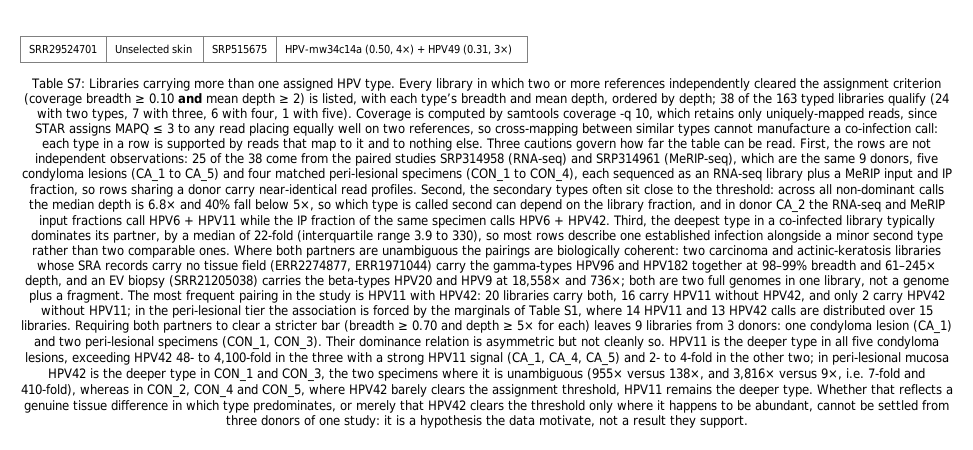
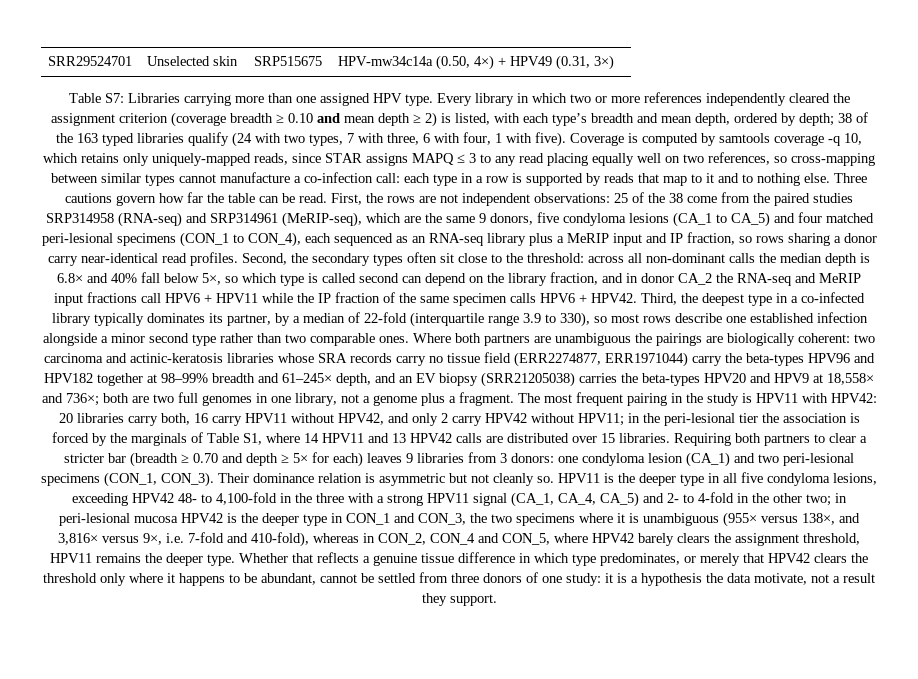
- two carcinoma and actinic-keratosis libraries whose SRA records carry no tissue field (ERR2274877, ERR1971044) carry the gamma-types HPV96 and HPV182 together at 98–99% breadth and 61–245× depth, and an EV biopsy (SRR21205038) carries the beta-types HPV20 and HPV9 at 18,558× and 736×;
+ two carcinoma and actinic-keratosis libraries whose SRA records carry no tissue field (ERR2274877, ERR1971044) carry the beta-types HPV96 and HPV182 together at 98–99% breadth and 61–245× depth, and an EV biopsy (SRR21205038) carries the beta-types HPV20 and HPV9 at 18,558× and 736×;

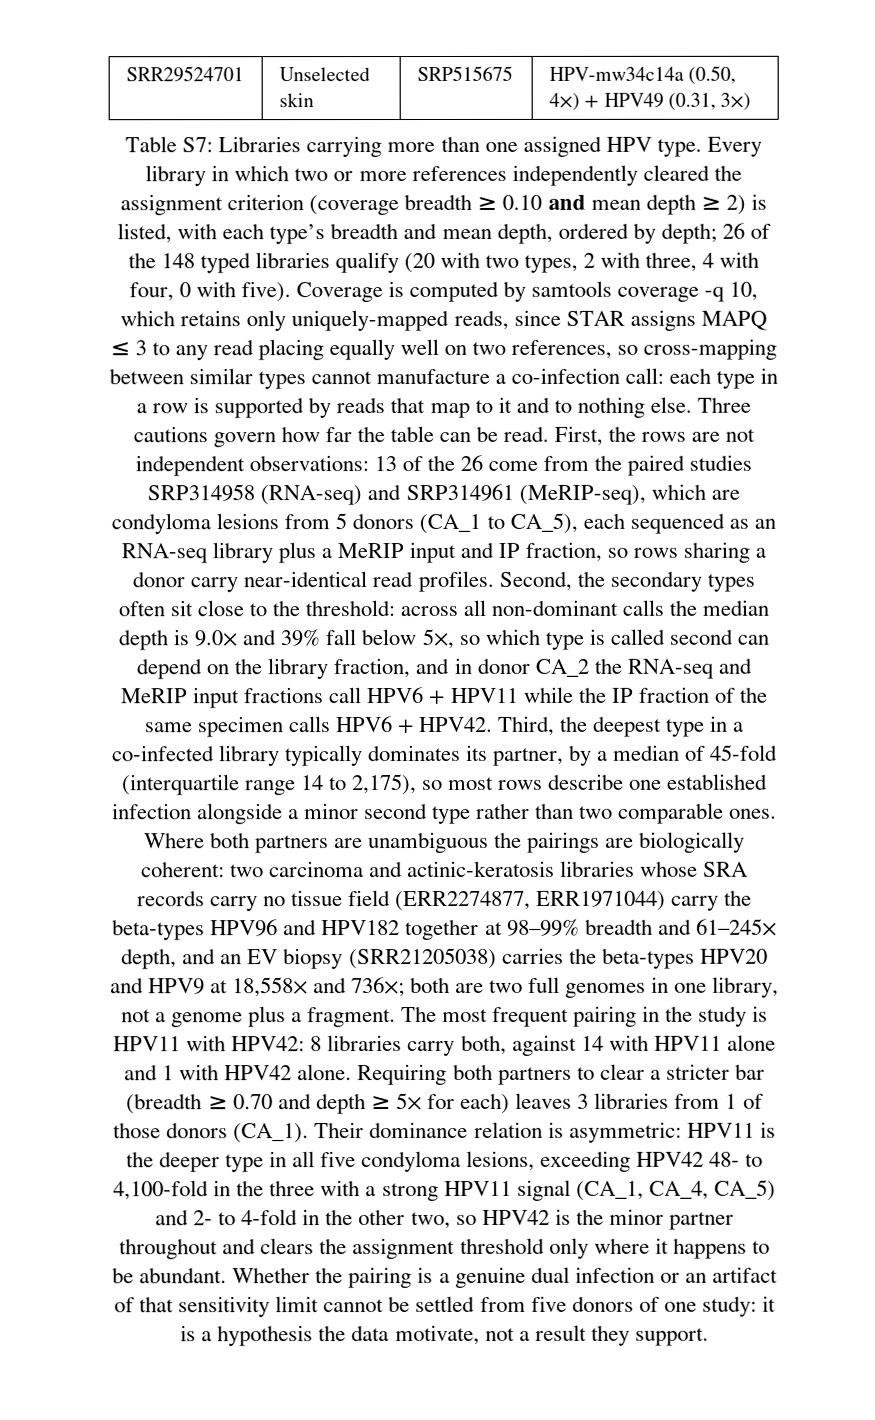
- Every library in which two or more references independently cleared the assignment criterion (coverage breadth ≥ 0.10 and mean depth ≥ 2) is listed, with each type’s breadth and mean depth, ordered by depth; 38 of the 163 typed libraries qualify (24 with two types, 7 with three, 6 with four, 1 with five).
+ Every library in which two or more references independently cleared the assignment criterion (coverage breadth ≥ 0.10 and mean depth ≥ 2) is listed, with each type’s breadth and mean depth, ordered by depth; 26 of the 148 typed libraries qualify (20 with two types, 2 with three, 4 with four, 0 with five).
- First, the rows are not independent observations: 25 of the 38 come from the paired studies SRP314958 (RNA-seq) and SRP314961 (MeRIP-seq), which are the same 9 donors, five condyloma lesions (CA_1 to CA_5) and four matched peri-lesional specimens (CON_1 to CON_4), each sequenced as an RNA-seq library plus a MeRIP input and IP fraction, so rows sharing a donor carry near-identical read profiles.
+ First, the rows are not independent observations: 13 of the 26 come from the paired studies SRP314958 (RNA-seq) and SRP314961 (MeRIP-seq), which are condyloma lesions from 5 donors (CA_1 to CA_5), each sequenced as an RNA-seq library plus a MeRIP input and IP fraction, so rows sharing a donor carry near-identical read profiles.
- Second, the secondary types often sit close to the threshold: across all non-dominant calls the median depth is 6.8× and 40% fall below 5×, so which type is called second can depend on the library fraction, and in donor CA_2 the RNA-seq and MeRIP input fractions call HPV6 + HPV11 while the IP fraction of the same specimen calls HPV6 + HPV42.
+ Second, the secondary types often sit close to the threshold: across all non-dominant calls the median depth is 9.0× and 39% fall below 5×, so which type is called second can depend on the library fraction, and in donor CA_2 the RNA-seq and MeRIP input fractions call HPV6 + HPV11 while the IP fraction of the same specimen calls HPV6 + HPV42.
- Third, the deepest type in a co-infected library typically dominates its partner, by a median of 22-fold (interquartile range 3.9 to 330), so most rows describe one established infection alongside a minor second type rather than two comparable ones.
+ Third, the deepest type in a co-infected library typically dominates its partner, by a median of 45-fold (interquartile range 14 to 2,175), so most rows describe one established infection alongside a minor second type rather than two comparable ones.
- The most frequent pairing in the study is HPV11 with HPV42: 20 libraries carry both, 16 carry HPV11 without HPV42, and only 2 carry HPV42 without HPV11; in the peri-lesional tier the association is forced by the marginals of Table S1, where 14 HPV11 and 13 HPV42 calls are distributed over 15 libraries.
+ The most frequent pairing in the study is HPV11 with HPV42: 8 libraries carry both, against 14 with HPV11 alone and 1 with HPV42 alone.
- Requiring both partners to clear a stricter bar (breadth ≥ 0.70 and depth ≥ 5× for each) leaves 9 libraries from 3 donors: one condyloma lesion (CA_1) and two peri-lesional specimens (CON_1, CON_3). Their dominance relation is asymmetric but not cleanly so.
+ Requiring both partners to clear a stricter bar (breadth ≥ 0.70 and depth ≥ 5× for each) leaves 3 libraries from 1 of those donors (CA_1). Their dominance relation is asymmetric:
- HPV11 is the deeper type in all five condyloma lesions, exceeding HPV42 48- to 4,100-fold in the three with a strong HPV11 signal (CA_1, CA_4, CA_5) and 2- to 4-fold in the other two; in peri-lesional mucosa HPV42 is the deeper type in CON_1 and CON_3, the two specimens where it is unambiguous (955× versus 138×, and 3,816× versus 9×, i.e. 7-fold and 410-fold), whereas in CON_2, CON_4 and CON_5, where HPV42 barely clears the assignment threshold, HPV11 remains the deeper type. Whether that reflects a genuine tissue difference in which type predominates, or merely that HPV42 clears the threshold only where it happens to be abundant, cannot be settled from three donors of one study:
+ HPV11 is the deeper type in all five condyloma lesions, exceeding HPV42 48- to 4,100-fold in the three with a strong HPV11 signal (CA_1, CA_4, CA_5) and 2- to 4-fold in the other two, so HPV42 is the minor partner throughout and clears the assignment threshold only where it happens to be abundant. Whether the pairing is a genuine dual infection or an artifact of that sensitivity limit cannot be settled from five donors of one study:

